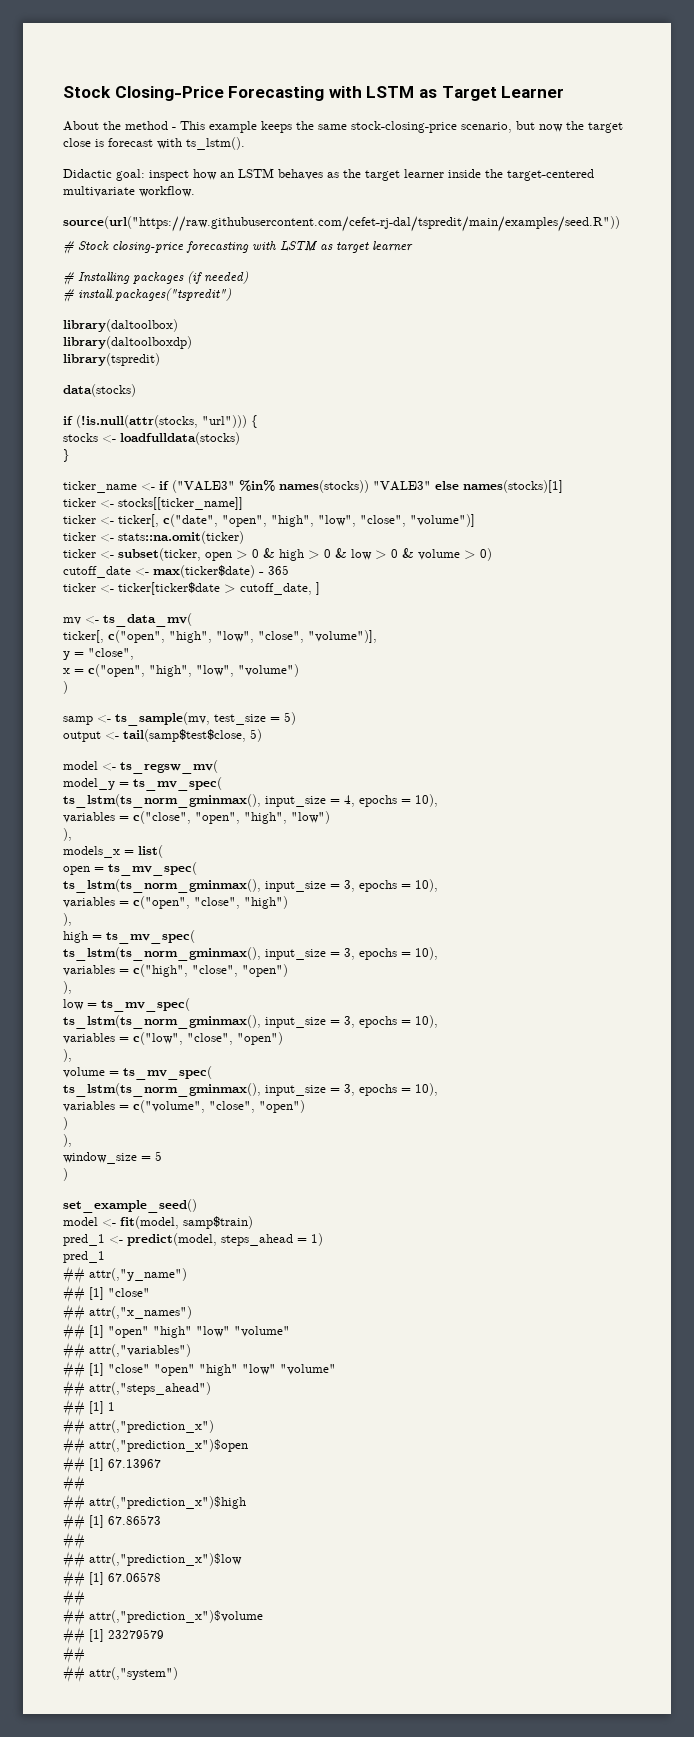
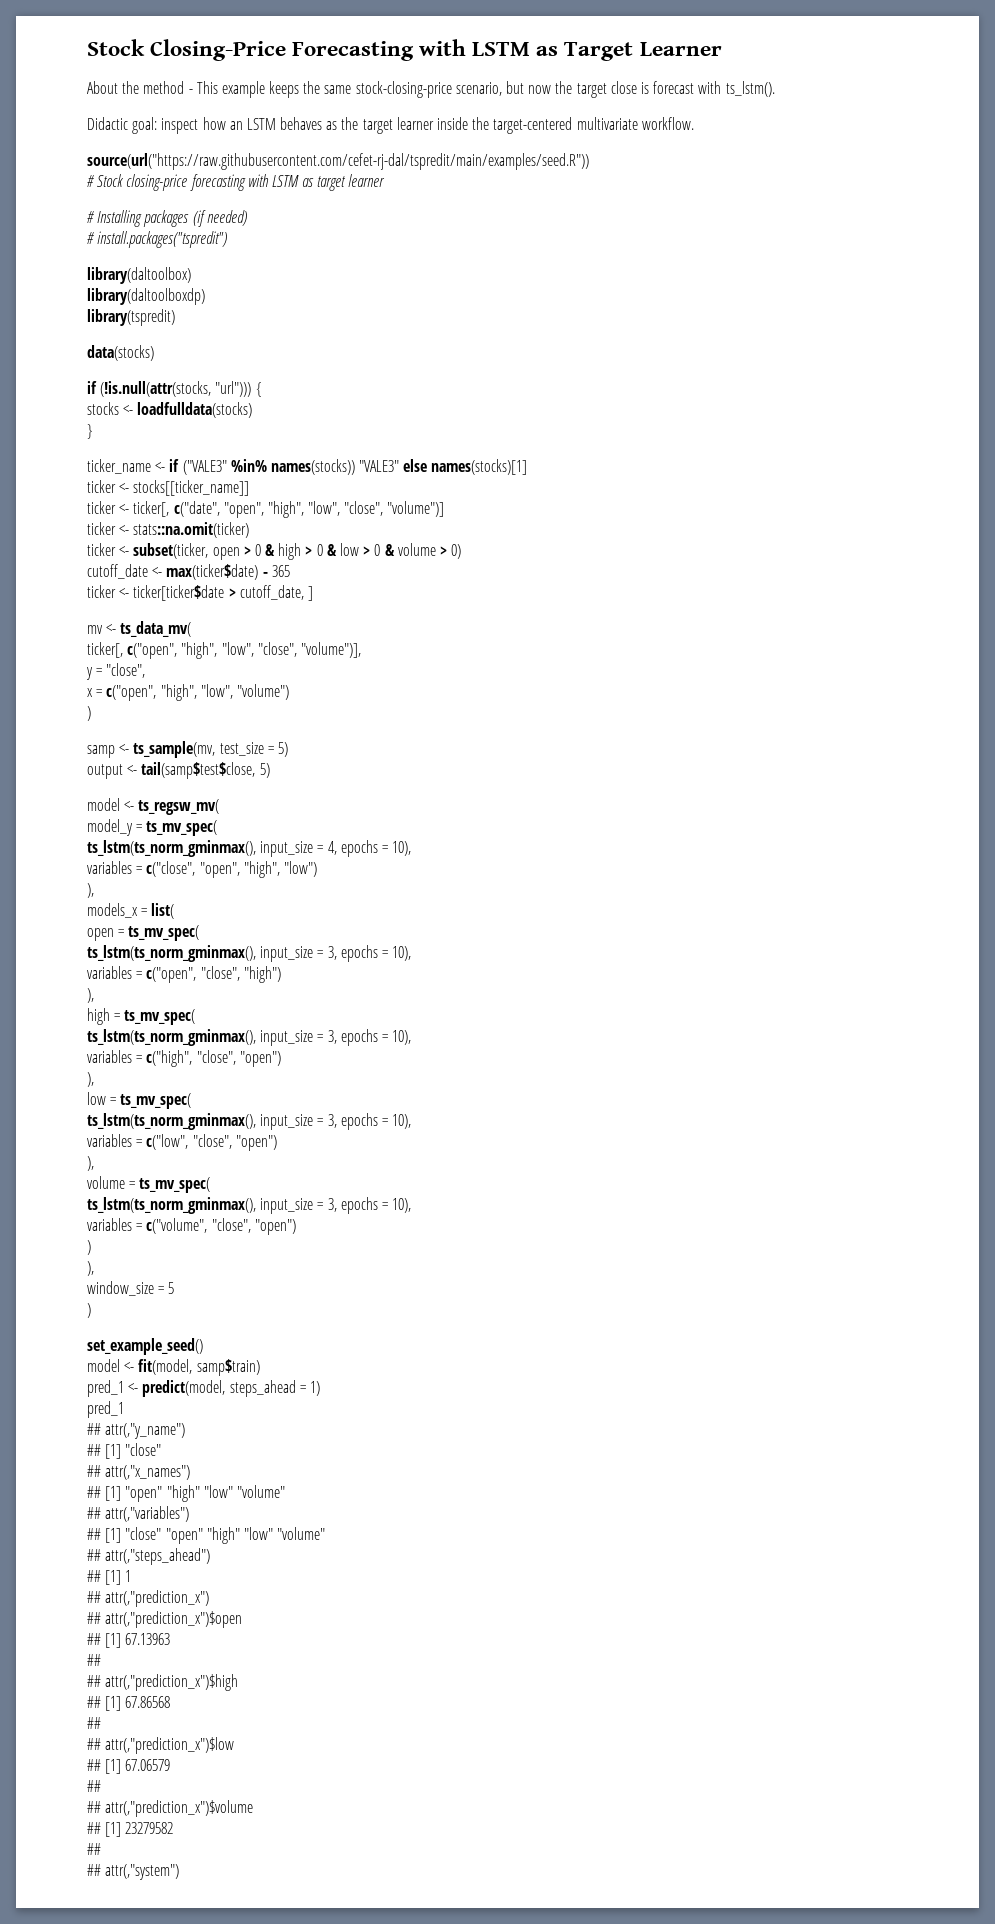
- ## [1] 67.13967
+ ## [1] 67.13963
- ## [1] 67.86573
+ ## [1] 67.86568
- ## [1] 67.06578
+ ## [1] 67.06579
- ## [1] 23279579
+ ## [1] 23279582

